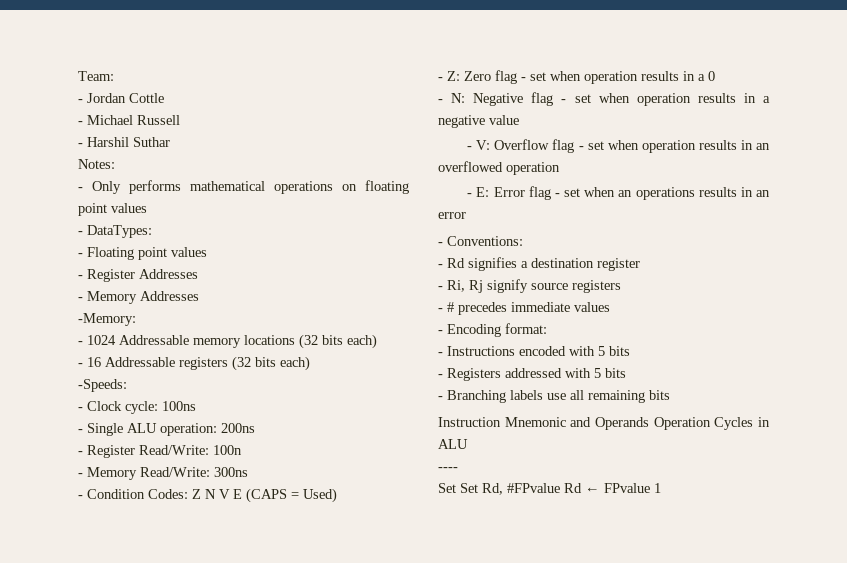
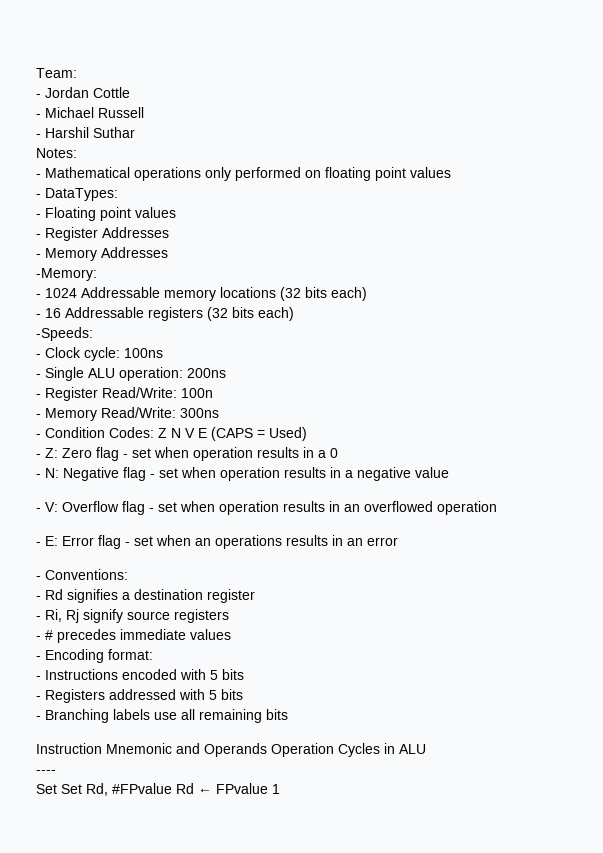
- - Only performs mathematical operations on floating point values
+ - Mathematical operations only performed on floating point values

